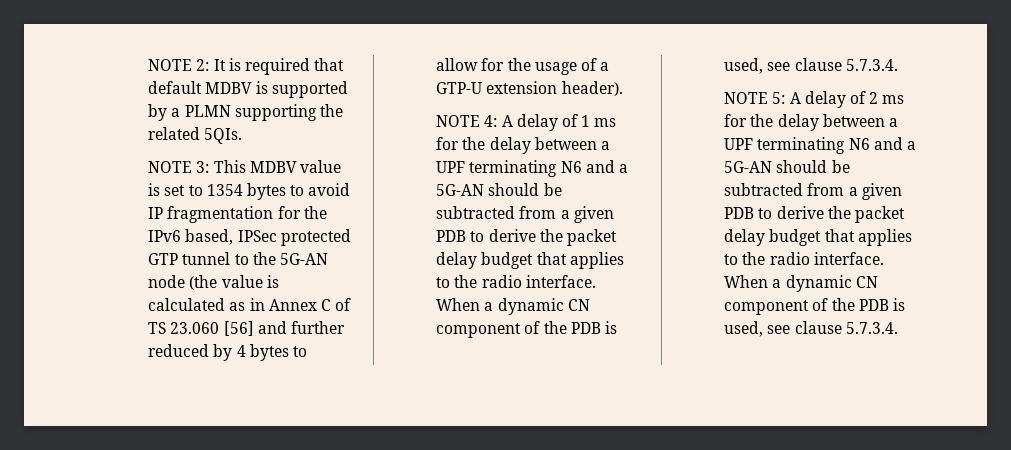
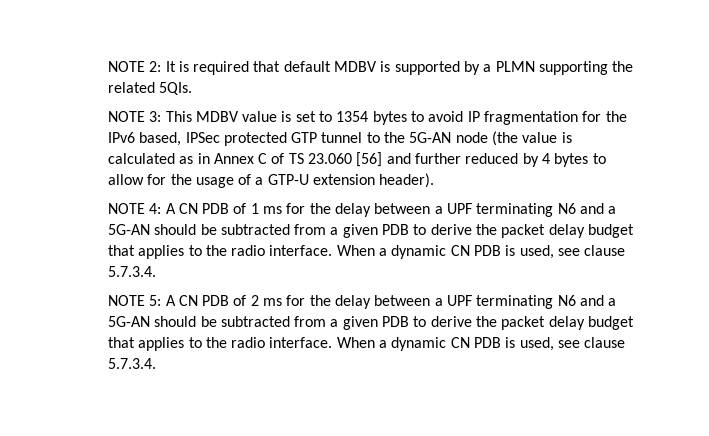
- NOTE 4: A delay of 1 ms for the delay between a UPF terminating N6 and a 5G-AN should be subtracted from a given PDB to derive the packet delay budget that applies to the radio interface. When a dynamic CN component of the PDB is used, see clause 5.7.3.4.
+ NOTE 4: A CN PDB of 1 ms for the delay between a UPF terminating N6 and a 5G-AN should be subtracted from a given PDB to derive the packet delay budget that applies to the radio interface. When a dynamic CN PDB is used, see clause 5.7.3.4.
- NOTE 5: A delay of 2 ms for the delay between a UPF terminating N6 and a 5G-AN should be subtracted from a given PDB to derive the packet delay budget that applies to the radio interface. When a dynamic CN component of the PDB is used, see clause 5.7.3.4.
+ NOTE 5: A CN PDB of 2 ms for the delay between a UPF terminating N6 and a 5G-AN should be subtracted from a given PDB to derive the packet delay budget that applies to the radio interface. When a dynamic CN PDB is used, see clause 5.7.3.4.

